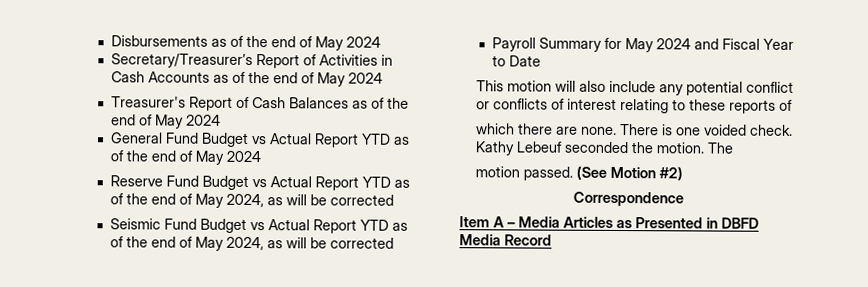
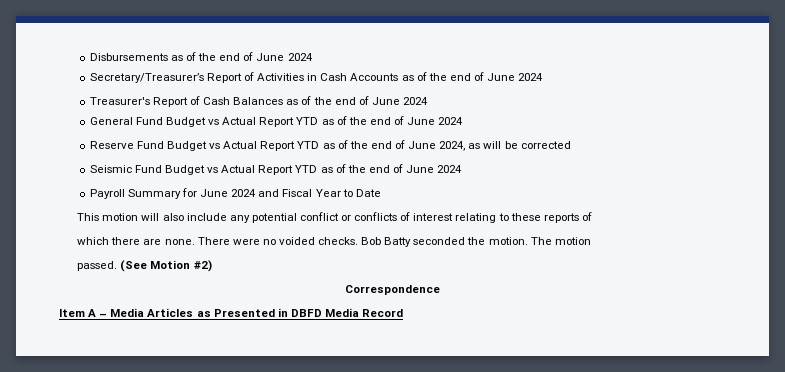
- Disbursements as of the end of May 2024
+ Disbursements as of the end of June 2024
- Secretary/Treasurer’s Report of Activities in Cash Accounts as of the end of May 2024
+ Secretary/Treasurer’s Report of Activities in Cash Accounts as of the end of June 2024
- Treasurer's Report of Cash Balances as of the end of May 2024
+ Treasurer's Report of Cash Balances as of the end of June 2024
- General Fund Budget vs Actual Report YTD as of the end of May 2024
+ General Fund Budget vs Actual Report YTD as of the end of June 2024
- Reserve Fund Budget vs Actual Report YTD as of the end of May 2024, as will be corrected
+ Reserve Fund Budget vs Actual Report YTD as of the end of June 2024, as will be corrected
- Seismic Fund Budget vs Actual Report YTD as of the end of May 2024, as will be corrected
+ Seismic Fund Budget vs Actual Report YTD as of the end of June 2024
- Payroll Summary for May 2024 and Fiscal Year to Date
+ Payroll Summary for June 2024 and Fiscal Year to Date
- There is one voided check. Kathy Lebeuf seconded the motion.
+ There were no voided checks. Bob Batty seconded the motion.
- The
- motion passed.
+ The motion
+ passed.

